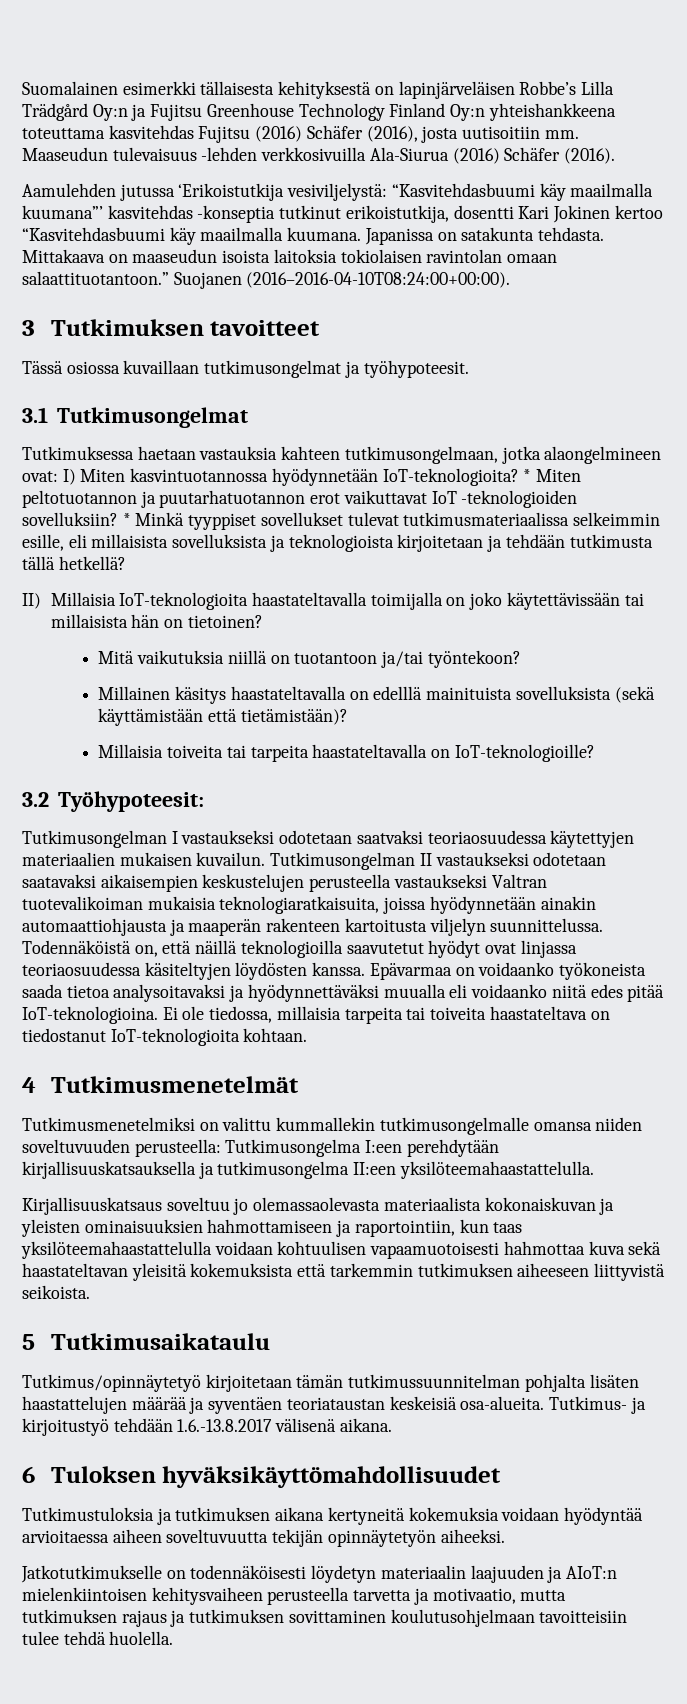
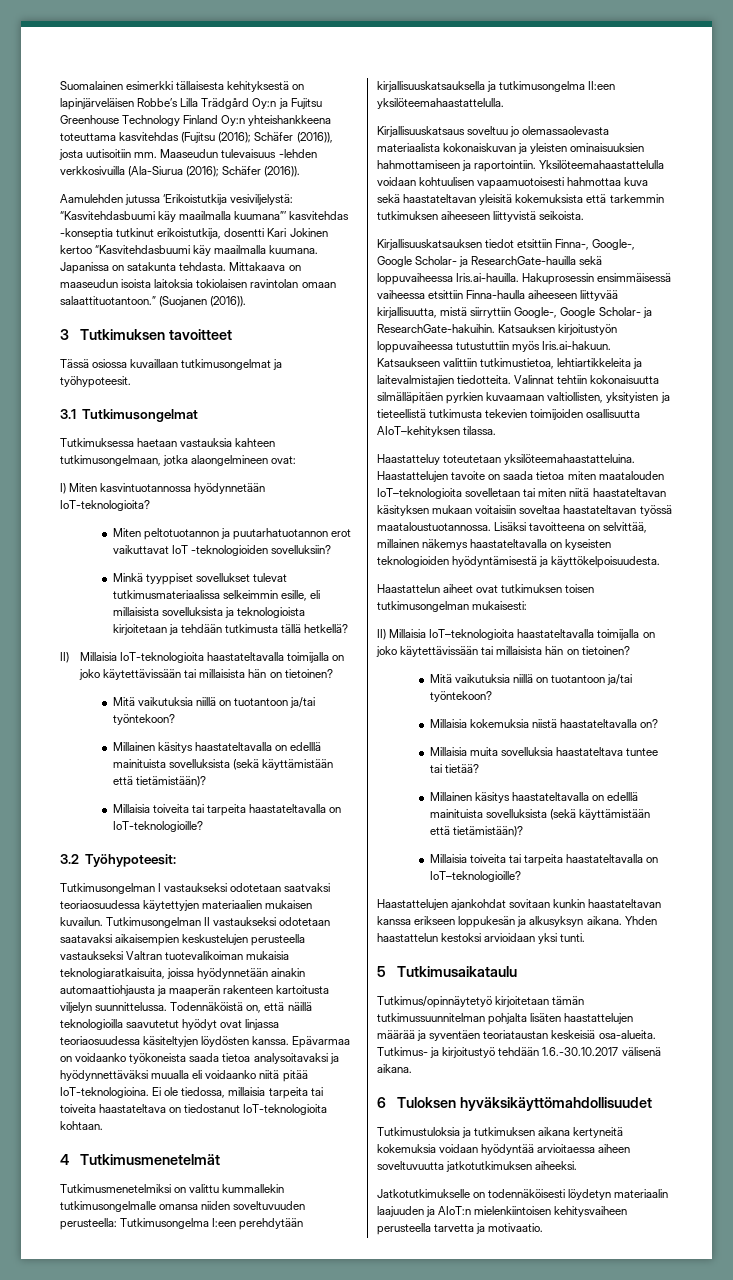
- Suomalainen esimerkki tällaisesta kehityksestä on lapinjärveläisen Robbe’s Lilla Trädgård Oy:n ja Fujitsu Greenhouse Technology Finland Oy:n yhteishankkeena toteuttama kasvitehdas Fujitsu (2016) Schäfer (2016), josta uutisoitiin mm.
+ Suomalainen esimerkki tällaisesta kehityksestä on lapinjärveläisen Robbe’s Lilla Trädgård Oy:n ja Fujitsu Greenhouse Technology Finland Oy:n yhteishankkeena toteuttama kasvitehdas (Fujitsu (2016); Schäfer (2016)), josta uutisoitiin mm.
- Maaseudun tulevaisuus -lehden verkkosivuilla Ala-Siurua (2016) Schäfer (2016).
+ Maaseudun tulevaisuus -lehden verkkosivuilla (Ala-Siurua (2016); Schäfer (2016)).
- Suojanen (2016–2016-04-10T08:24:00+00:00).
+ (Suojanen (2016)).
- Tutkimuksessa haetaan vastauksia kahteen tutkimusongelmaan, jotka alaongelmineen ovat: I) Miten kasvintuotannossa hyödynnetään IoT-teknologioita? * Miten peltotuotannon ja puutarhatuotannon erot vaikuttavat IoT -teknologioiden sovelluksiin? * Minkä tyyppiset sovellukset tulevat tutkimusmateriaalissa selkeimmin esille, eli millaisista sovelluksista ja teknologioista kirjoitetaan ja tehdään tutkimusta tällä hetkellä?
+ Tutkimuksessa haetaan vastauksia kahteen tutkimusongelmaan, jotka alaongelmineen ovat:
+ I) Miten kasvintuotannossa hyödynnetään IoT-teknologioita?
+ Miten peltotuotannon ja puutarhatuotannon erot vaikuttavat IoT -teknologioiden sovelluksiin?
+ Minkä tyyppiset sovellukset tulevat tutkimusmateriaalissa selkeimmin esille, eli millaisista sovelluksista ja teknologioista kirjoitetaan ja tehdään tutkimusta tällä hetkellä?
- Epävarmaa on voidaanko työkoneista saada tietoa analysoitavaksi ja hyödynnettäväksi muualla eli voidaanko niitä edes pitää IoT-teknologioina.
+ Epävarmaa on voidaanko työkoneista saada tietoa analysoitavaksi ja hyödynnettäväksi muualla eli voidaanko niitä pitää IoT-teknologioina.
- Kirjallisuuskatsaus soveltuu jo olemassaolevasta materiaalista kokonaiskuvan ja yleisten ominaisuuksien hahmottamiseen ja raportointiin, kun taas yksilöteemahaastattelulla voidaan kohtuulisen vapaamuotoisesti hahmottaa kuva sekä haastateltavan yleisitä kokemuksista että tarkemmin tutkimuksen aiheeseen liittyvistä seikoista.
+ Kirjallisuuskatsaus soveltuu jo olemassaolevasta materiaalista kokonaiskuvan ja yleisten ominaisuuksien hahmottamiseen ja raportointiin. Yksilöteemahaastattelulla voidaan kohtuulisen vapaamuotoisesti hahmottaa kuva sekä haastateltavan yleisitä kokemuksista että tarkemmin tutkimuksen aiheeseen liittyvistä seikoista.
+ Kirjallisuuskatsauksen tiedot etsittiin Finna-, Google-, Google Scholar- ja ResearchGate-hauilla sekä loppuvaiheessa Iris.ai-hauilla. Hakuprosessin ensimmäisessä vaiheessa etsittiin Finna-haulla aiheeseen liittyvää kirjallisuutta, mistä siirryttiin Google-, Google Scholar- ja ResearchGate-hakuihin. Katsauksen kirjoitustyön loppuvaiheessa tutustuttiin myös Iris.ai-hakuun. Katsaukseen valittiin tutkimustietoa, lehtiartikkeleita ja laitevalmistajien tiedotteita. Valinnat tehtiin kokonaisuutta silmälläpitäen pyrkien kuvaamaan valtiollisten, yksityisten ja tieteellistä tutkimusta tekevien toimijoiden osallisuutta AIoT–kehityksen tilassa.
+ Haastatteluy toteutetaan yksilöteemahaastatteluina. Haastattelujen tavoite on saada tietoa miten maatalouden IoT–teknologioita sovelletaan tai miten niitä haastateltavan käsityksen mukaan voitaisiin soveltaa haastateltavan työssä maataloustuotannossa. Lisäksi tavoitteena on selvittää, millainen näkemys haastateltavalla on kyseisten teknologioiden hyödyntämisestä ja käyttökelpoisuudesta.
+ Haastattelun aiheet ovat tutkimuksen toisen tutkimusongelman mukaisesti:
+ II) Millaisia IoT–teknologioita haastateltavalla toimijalla on joko käytettävissään tai millaisista hän on tietoinen?
+ Mitä vaikutuksia niillä on tuotantoon ja/tai työntekoon?
+ Millaisia kokemuksia niistä haastateltavalla on?
+ Millaisia muita sovelluksia haastateltava tuntee tai tietää?
+ Millainen käsitys haastateltavalla on edelllä mainituista sovelluksista (sekä käyttämistään että tietämistään)?
+ Millaisia toiveita tai tarpeita haastateltavalla on IoT–teknologioille?
+ Haastattelujen ajankohdat sovitaan kunkin haastateltavan kanssa erikseen loppukesän ja alkusyksyn aikana. Yhden haastattelun kestoksi arvioidaan yksi tunti.
- Tutkimus- ja kirjoitustyö tehdään 1.6.-13.8.2017 välisenä aikana.
+ Tutkimus- ja kirjoitustyö tehdään 1.6.-30.10.2017 välisenä aikana.
- Tutkimustuloksia ja tutkimuksen aikana kertyneitä kokemuksia voidaan hyödyntää arvioitaessa aiheen soveltuvuutta tekijän opinnäytetyön aiheeksi.
+ Tutkimustuloksia ja tutkimuksen aikana kertyneitä kokemuksia voidaan hyödyntää arvioitaessa aiheen soveltuvuutta jatkotutkimuksen aiheeksi.
- Jatkotutkimukselle on todennäköisesti löydetyn materiaalin laajuuden ja AIoT:n mielenkiintoisen kehitysvaiheen perusteella tarvetta ja motivaatio, mutta tutkimuksen rajaus ja tutkimuksen sovittaminen koulutusohjelmaan tavoitteisiin tulee tehdä huolella.
+ Jatkotutkimukselle on todennäköisesti löydetyn materiaalin laajuuden ja AIoT:n mielenkiintoisen kehitysvaiheen perusteella tarvetta ja motivaatio.

